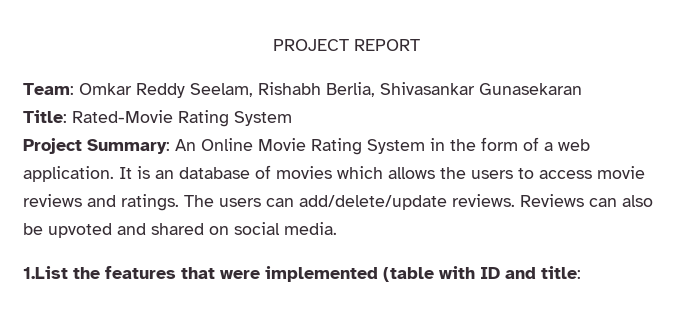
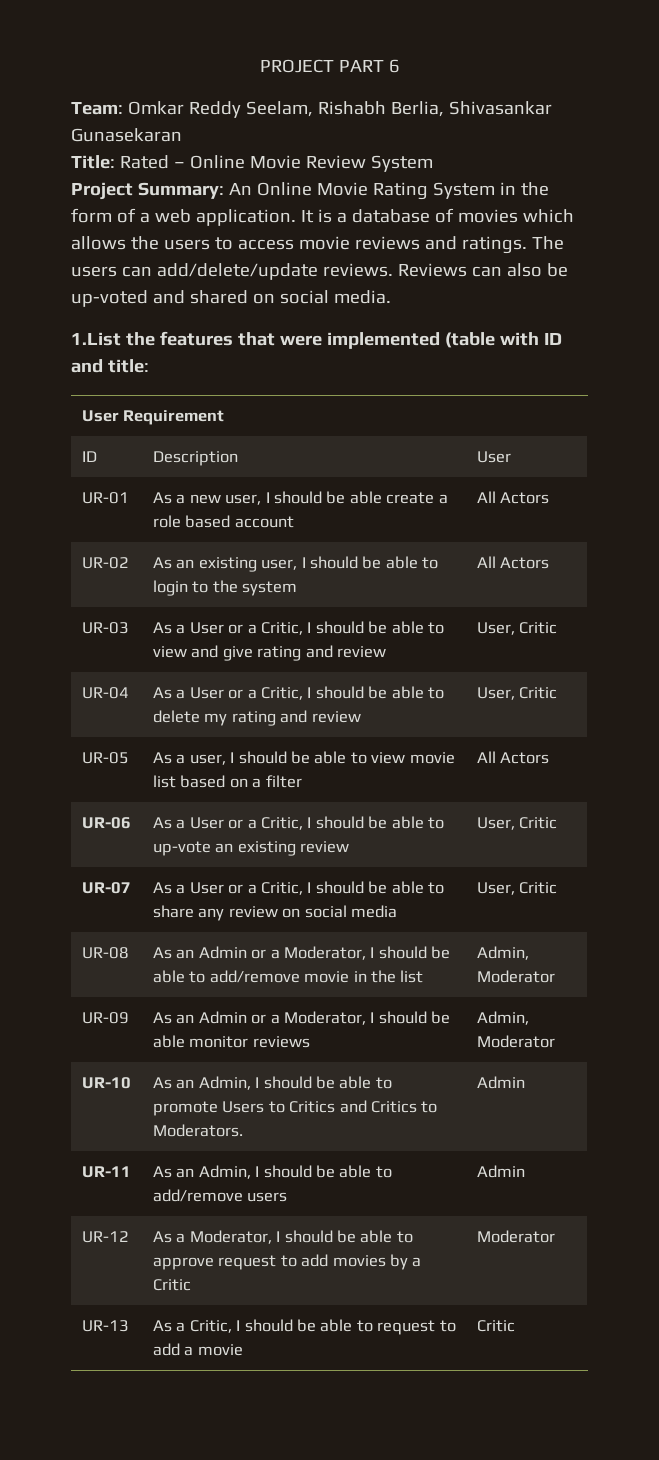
- PROJECT REPORT
+ PROJECT PART 6
- Title: Rated-Movie Rating System
+ Title: Rated – Online Movie Review System
- It is an database of movies which allows the users to access movie reviews and ratings.
+ It is a database of movies which allows the users to access movie reviews and ratings.
- Reviews can also be upvoted and shared on social media.
+ Reviews can also be up-voted and shared on social media.
+ User Requirement
+ ID | Description | User
+ UR-01 | As a new user, I should be able create a role based account | All Actors
+ UR-02 | As an existing user, I should be able to login to the system | All Actors
+ UR-03 | As a User or a Critic, I should be able to view and give rating and review | User, Critic
+ UR-04 | As a User or a Critic, I should be able to delete my rating and review | User, Critic
+ UR-05 | As a user, I should be able to view movie list based on a filter | All Actors
+ UR-06 | As a User or a Critic, I should be able to up-vote an existing review | User, Critic
+ UR-07 | As a User or a Critic, I should be able to share any review on social media | User, Critic
+ UR-08 | As an Admin or a Moderator, I should be able to add/remove movie in the list | Admin, Moderator
+ UR-09 | As an Admin or a Moderator, I should be able monitor reviews | Admin, Moderator
+ UR-10 | As an Admin, I should be able to promote Users to Critics and Critics to Moderators. | Admin
+ UR-11 | As an Admin, I should be able to add/remove users | Admin
+ UR-12 | As a Moderator, I should be able to approve request to add movies by a Critic | Moderator
+ UR-13 | As a Critic, I should be able to request to add a movie | Critic

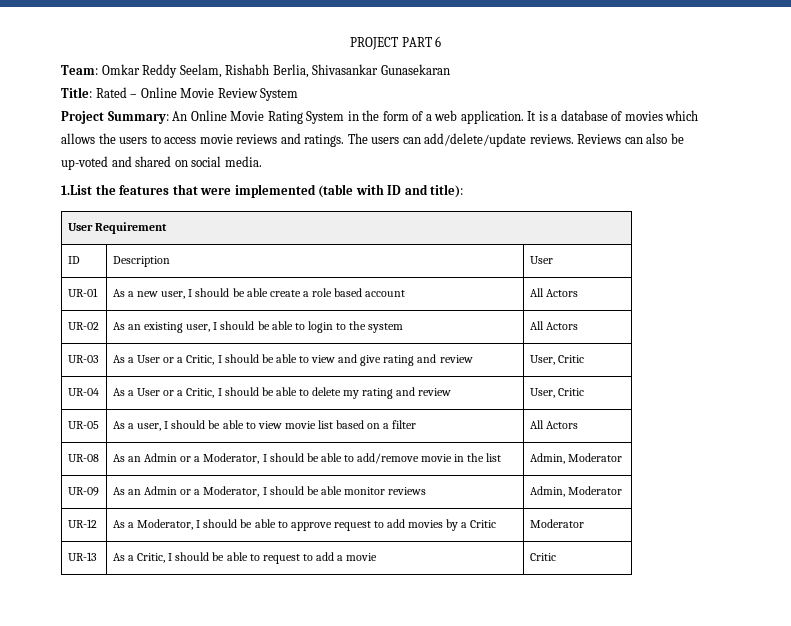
- 1.List the features that were implemented (table with ID and title:
+ 1.List the features that were implemented (table with ID and title):
- UR-06 | As a User or a Critic, I should be able to up-vote an existing review | User, Critic
- UR-07 | As a User or a Critic, I should be able to share any review on social media | User, Critic
- UR-10 | As an Admin, I should be able to promote Users to Critics and Critics to Moderators. | Admin
- UR-11 | As an Admin, I should be able to add/remove users | Admin

